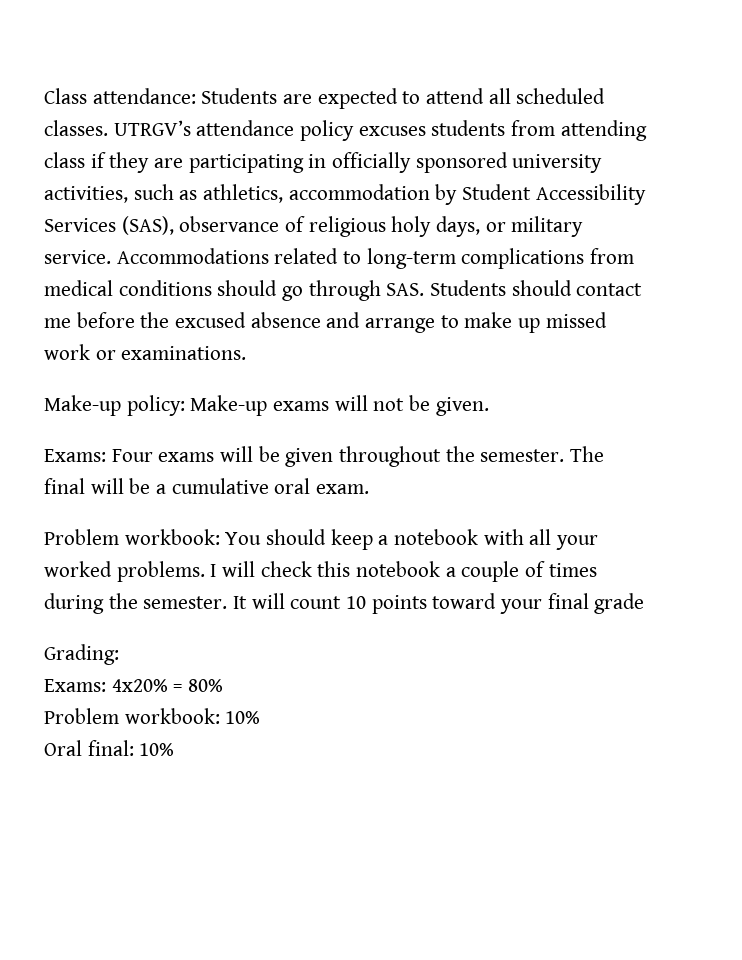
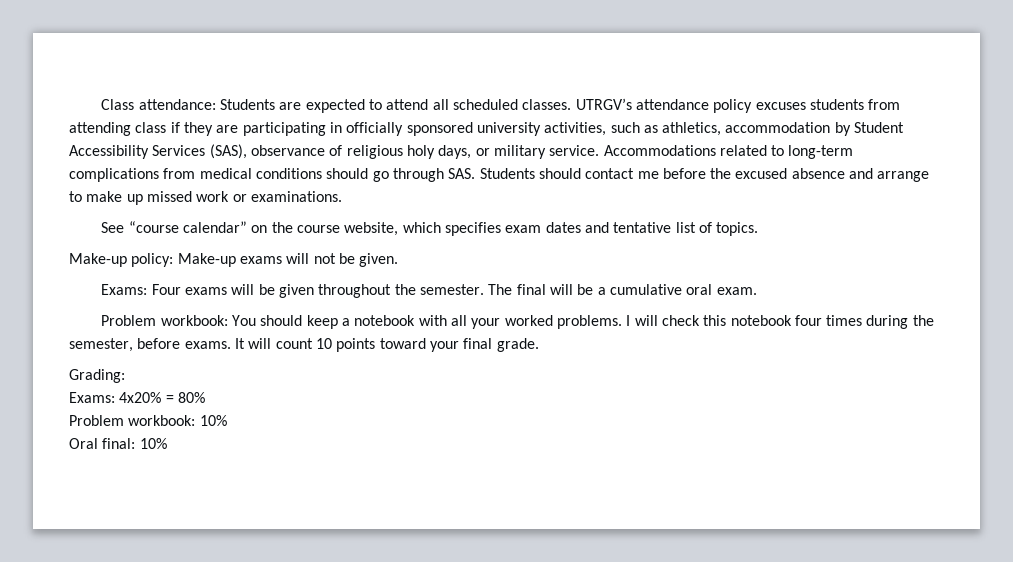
+ See “course calendar” on the course website, which specifies exam dates and tentative list of topics.
- I will check this notebook a couple of times during the semester.
+ I will check this notebook four times during the semester, before exams.
- It will count 10 points toward your final grade
+ It will count 10 points toward your final grade.

